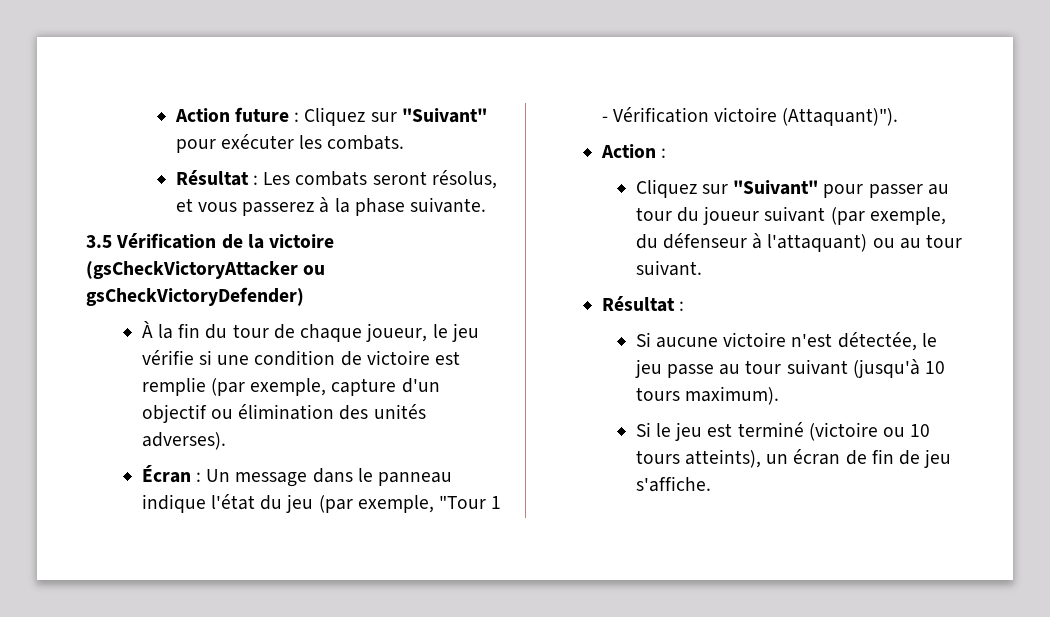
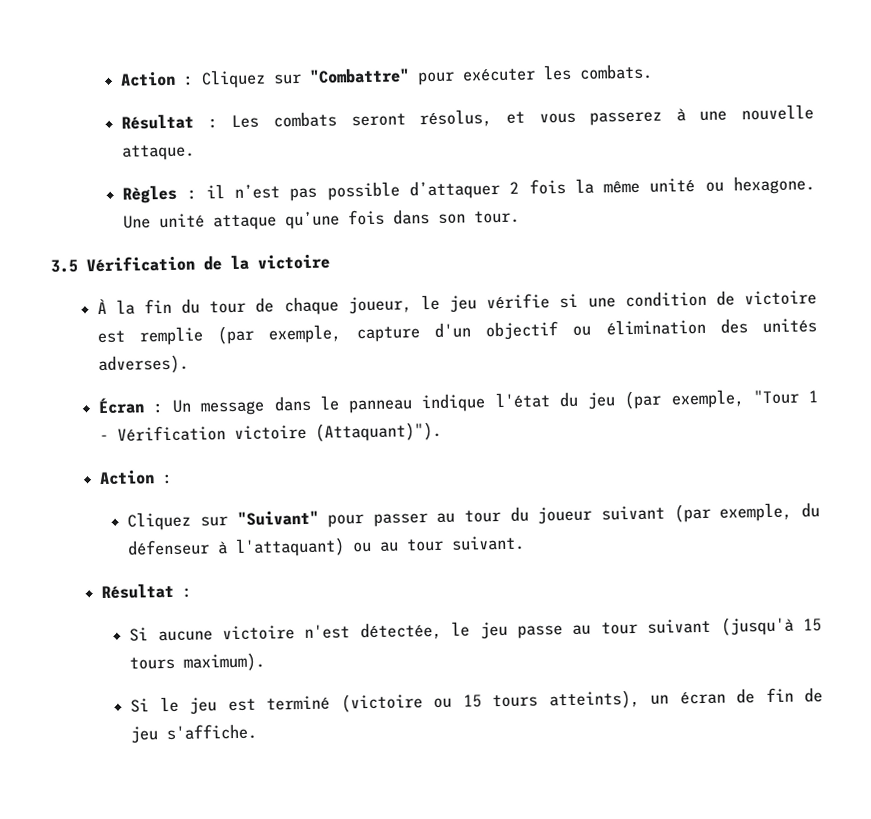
- Action future : Cliquez sur "Suivant" pour exécuter les combats.
+ Action : Cliquez sur "Combattre" pour exécuter les combats.
- Résultat : Les combats seront résolus, et vous passerez à la phase suivante.
+ Résultat : Les combats seront résolus, et vous passerez à une nouvelle attaque.
+ Règles : il n’est pas possible d’attaquer 2 fois la même unité ou hexagone. Une unité attaque qu’une fois dans son tour.
- 3.5 Vérification de la victoire (gsCheckVictoryAttacker ou gsCheckVictoryDefender)
+ 3.5 Vérification de la victoire
- Si aucune victoire n'est détectée, le jeu passe au tour suivant (jusqu'à 10 tours maximum).
+ Si aucune victoire n'est détectée, le jeu passe au tour suivant (jusqu'à 15 tours maximum).
- Si le jeu est terminé (victoire ou 10 tours atteints), un écran de fin de jeu s'affiche.
+ Si le jeu est terminé (victoire ou 15 tours atteints), un écran de fin de jeu s'affiche.

